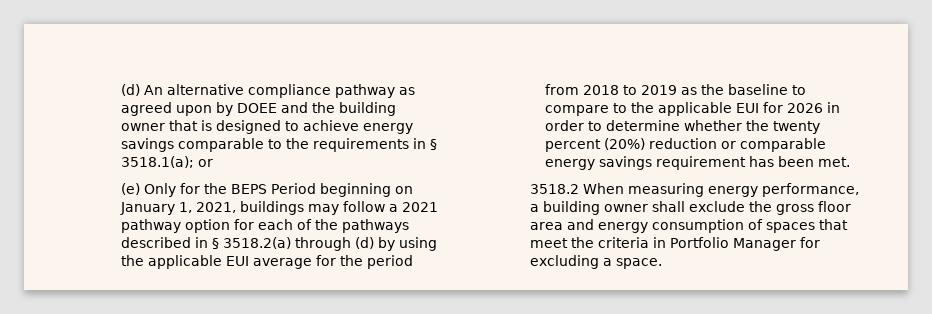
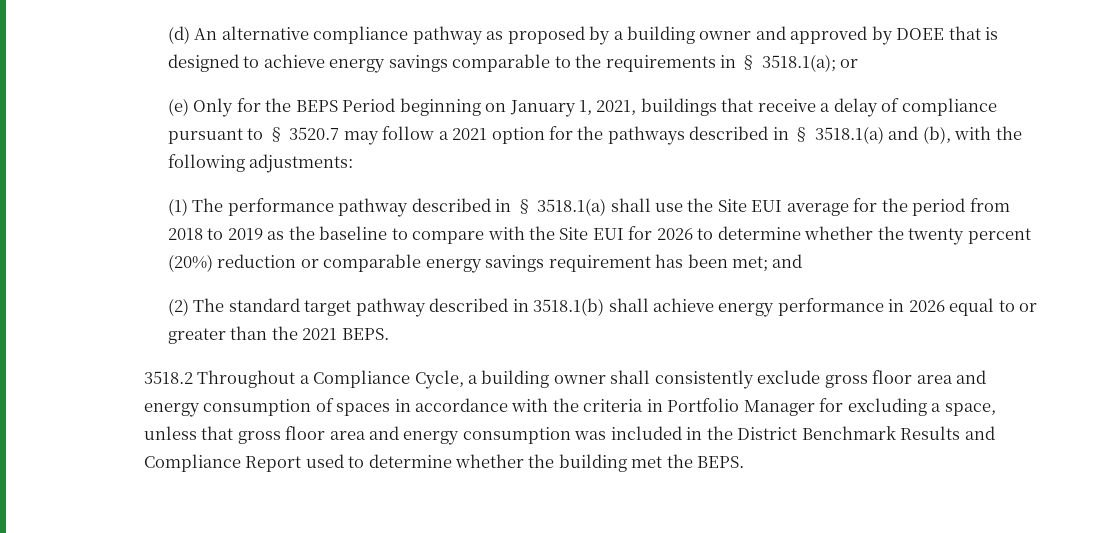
- (d) An alternative compliance pathway as agreed upon by DOEE and the building owner that is designed to achieve energy savings comparable to the requirements in § 3518.1(a); or
+ (d) An alternative compliance pathway as proposed by a building owner and approved by DOEE that is designed to achieve energy savings comparable to the requirements in § 3518.1(a); or
- (e) Only for the BEPS Period beginning on January 1, 2021, buildings may follow a 2021 pathway option for each of the pathways described in § 3518.2(a) through (d) by using the applicable EUI average for the period from 2018 to 2019 as the baseline to compare to the applicable EUI for 2026 in order to determine whether the twenty percent (20%) reduction or comparable energy savings requirement has been met.
- 3518.2 When measuring energy performance, a building owner shall exclude the gross floor area and energy consumption of spaces that meet the criteria in Portfolio Manager for excluding a space.
+ (e) Only for the BEPS Period beginning on January 1, 2021, buildings that receive a delay of compliance pursuant to § 3520.7 may follow a 2021 option for the pathways described in § 3518.1(a) and (b), with the following adjustments:
+ (1) The performance pathway described in § 3518.1(a) shall use the Site EUI average for the period from 2018 to 2019 as the baseline to compare with the Site EUI for 2026 to determine whether the twenty percent (20%) reduction or comparable energy savings requirement has been met; and
+ (2) The standard target pathway described in 3518.1(b) shall achieve energy performance in 2026 equal to or greater than the 2021 BEPS.
+ 3518.2 Throughout a Compliance Cycle, a building owner shall consistently exclude gross floor area and energy consumption of spaces in accordance with the criteria in Portfolio Manager for excluding a space, unless that gross floor area and energy consumption was included in the District Benchmark Results and Compliance Report used to determine whether the building met the BEPS.

